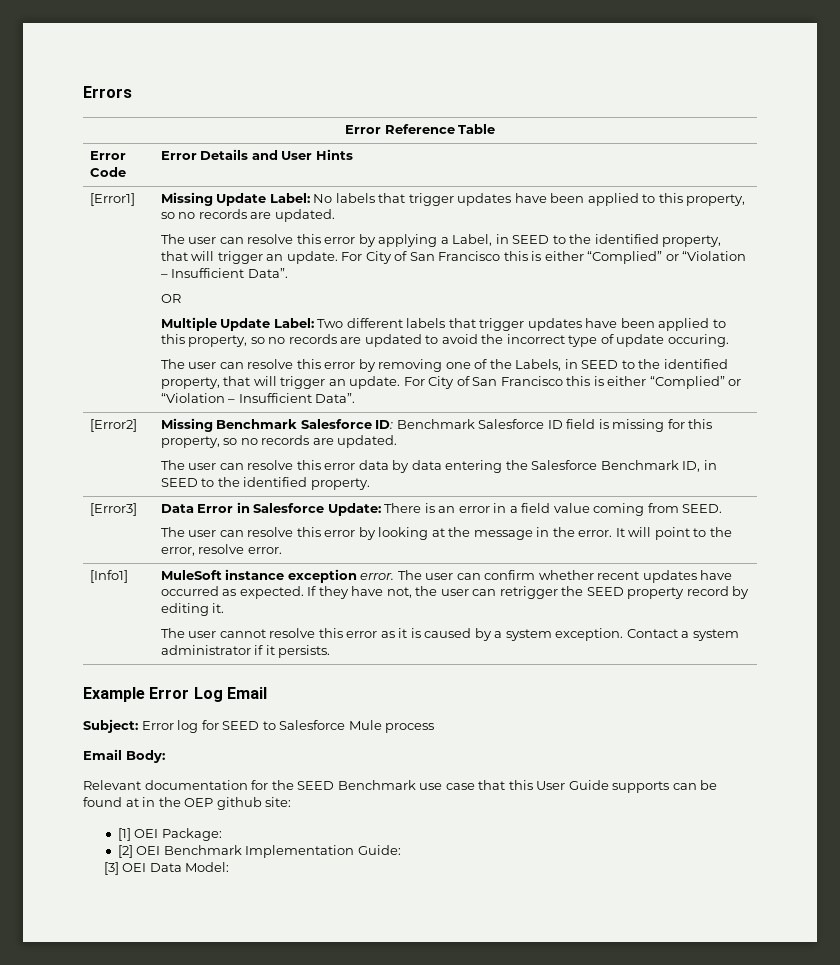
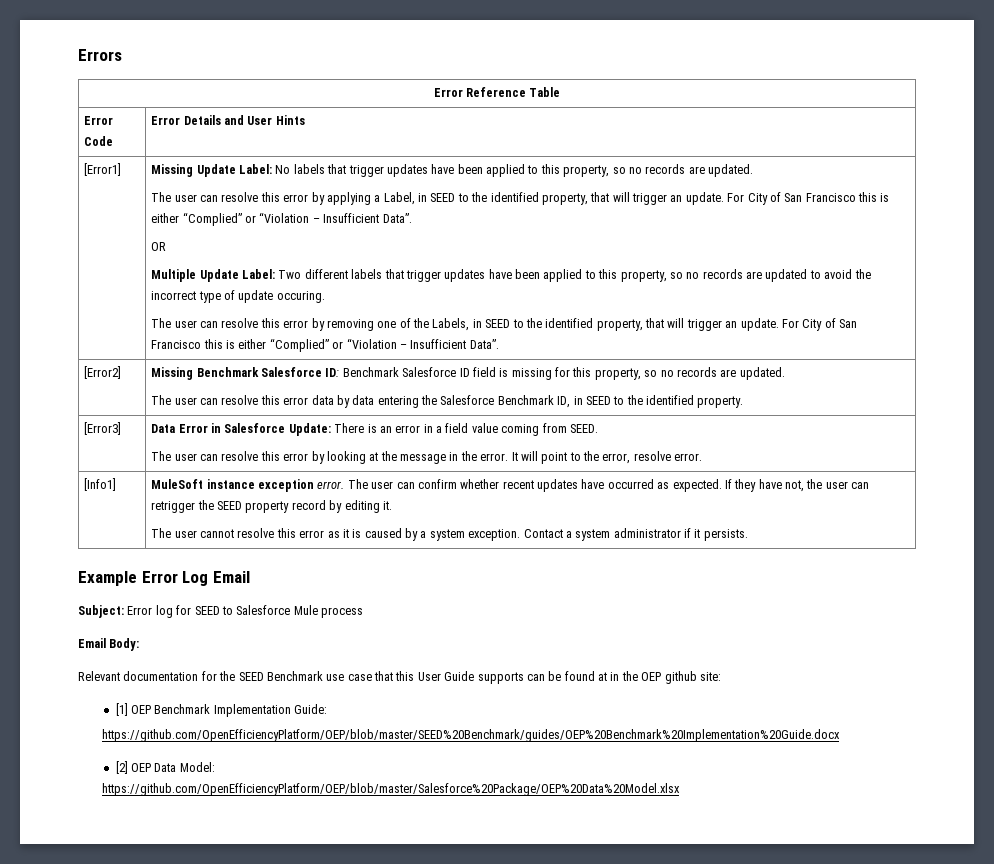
- [1] OEI Package:
- [2] OEI Benchmark Implementation Guide:
+ [1] OEP Benchmark Implementation Guide:
- [3] OEI Data Model:
+ https://github.com/OpenEfficiencyPlatform/OEP/blob/master/SEED%20Benchmark/guides/OEP%20Benchmark%20Implementation%20Guide.docx
+ [2] OEP Data Model:
+ https://github.com/OpenEfficiencyPlatform/OEP/blob/master/Salesforce%20Package/OEP%20Data%20Model.xlsx

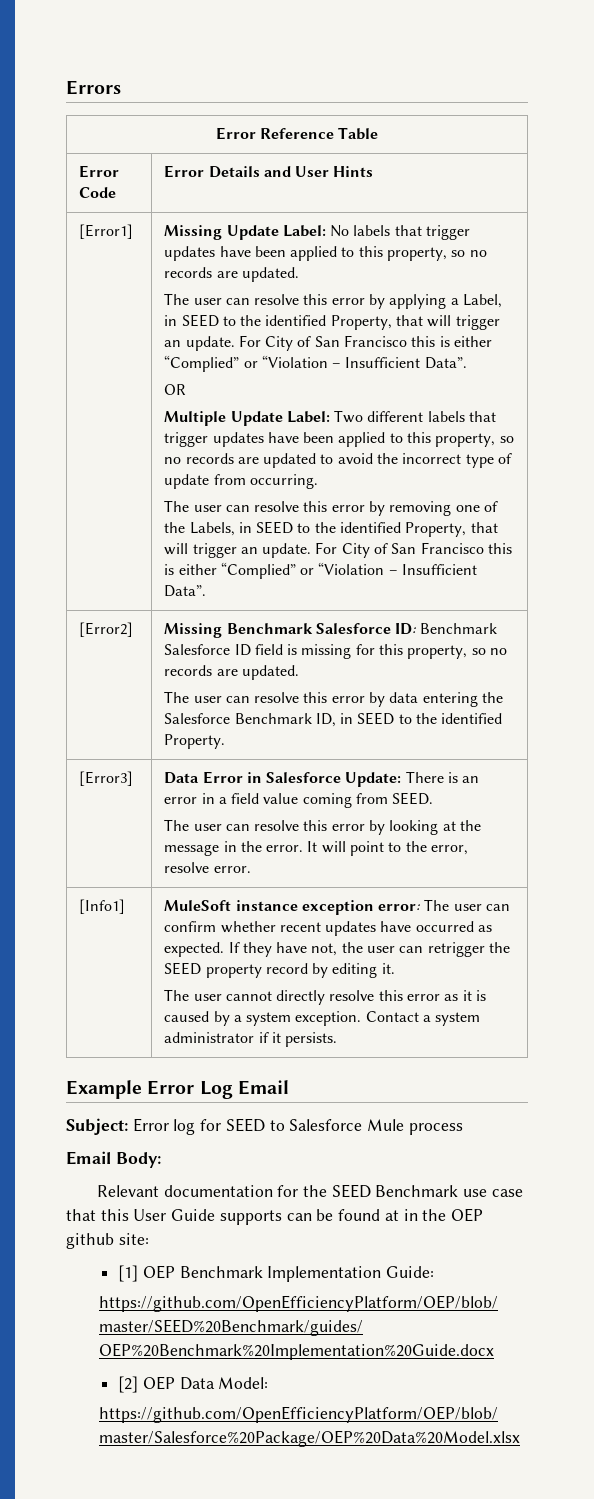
- The user can resolve this error by applying a Label, in SEED to the identified property, that will trigger an update.
+ The user can resolve this error by applying a Label, in SEED to the identified Property, that will trigger an update.
- Multiple Update Label: Two different labels that trigger updates have been applied to this property, so no records are updated to avoid the incorrect type of update occuring.
+ Multiple Update Label: Two different labels that trigger updates have been applied to this property, so no records are updated to avoid the incorrect type of update from occurring.
- The user can resolve this error by removing one of the Labels, in SEED to the identified property, that will trigger an update.
+ The user can resolve this error by removing one of the Labels, in SEED to the identified Property, that will trigger an update.
  [Error2] | Missing Benchmark Salesforce ID: Benchmark Salesforce ID field is missing for this property, so no records are updated.
- The user can resolve this error data by data entering the Salesforce Benchmark ID, in SEED to the identified property.
+ The user can resolve this error by data entering the Salesforce Benchmark ID, in SEED to the identified Property.
- MuleSoft instance exception error. The user can confirm whether recent updates have occurred as expected.
+ MuleSoft instance exception error: The user can confirm whether recent updates have occurred as expected.
- The user cannot resolve this error as it is caused by a system exception.
+ The user cannot directly resolve this error as it is caused by a system exception.

